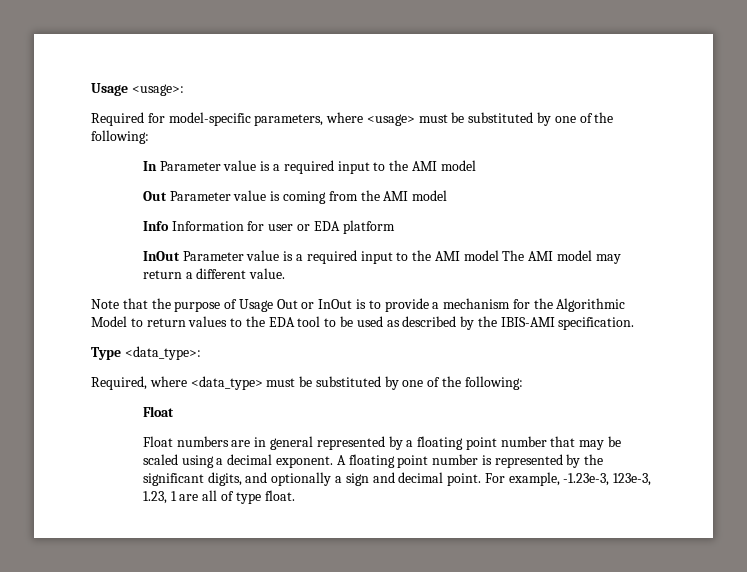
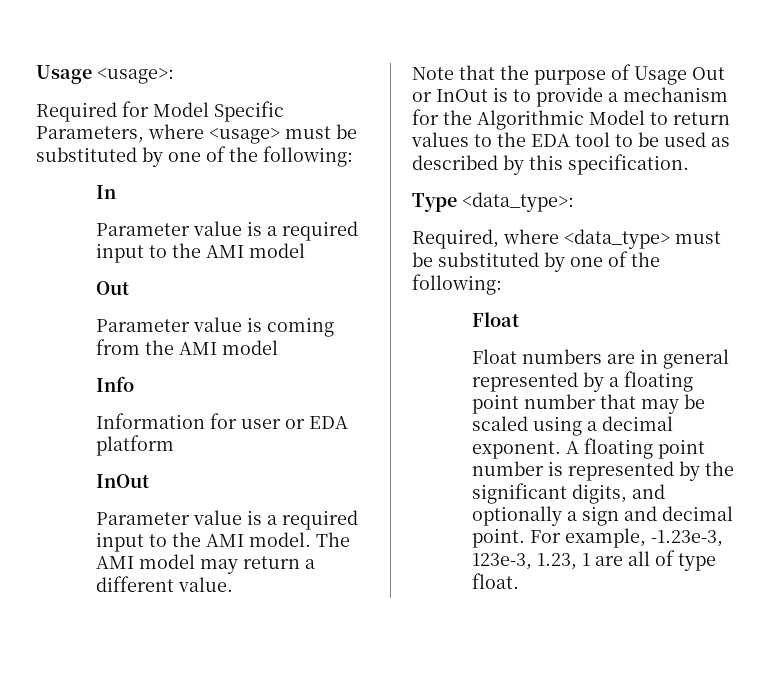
- Required for model-specific parameters, where <usage> must be substituted by one of the following:
+ Required for Model Specific Parameters, where <usage> must be substituted by one of the following:
- In Parameter value is a required input to the AMI model
- Out Parameter value is coming from the AMI model
+ In
+ Parameter value is a required input to the AMI model
+ Out
+ Parameter value is coming from the AMI model
- Info Information for user or EDA platform
- InOut Parameter value is a required input to the AMI model The AMI model may return a different value.
+ Info
+ Information for user or EDA platform
+ InOut
+ Parameter value is a required input to the AMI model. The AMI model may return a different value.
- Note that the purpose of Usage Out or InOut is to provide a mechanism for the Algorithmic Model to return values to the EDA tool to be used as described by the IBIS-AMI specification.
+ Note that the purpose of Usage Out or InOut is to provide a mechanism for the Algorithmic Model to return values to the EDA tool to be used as described by this specification.

